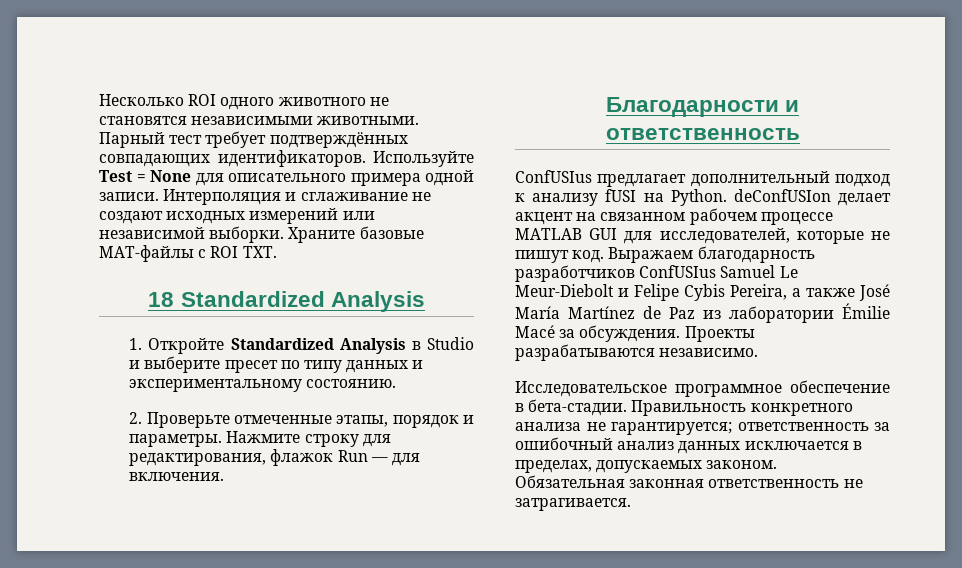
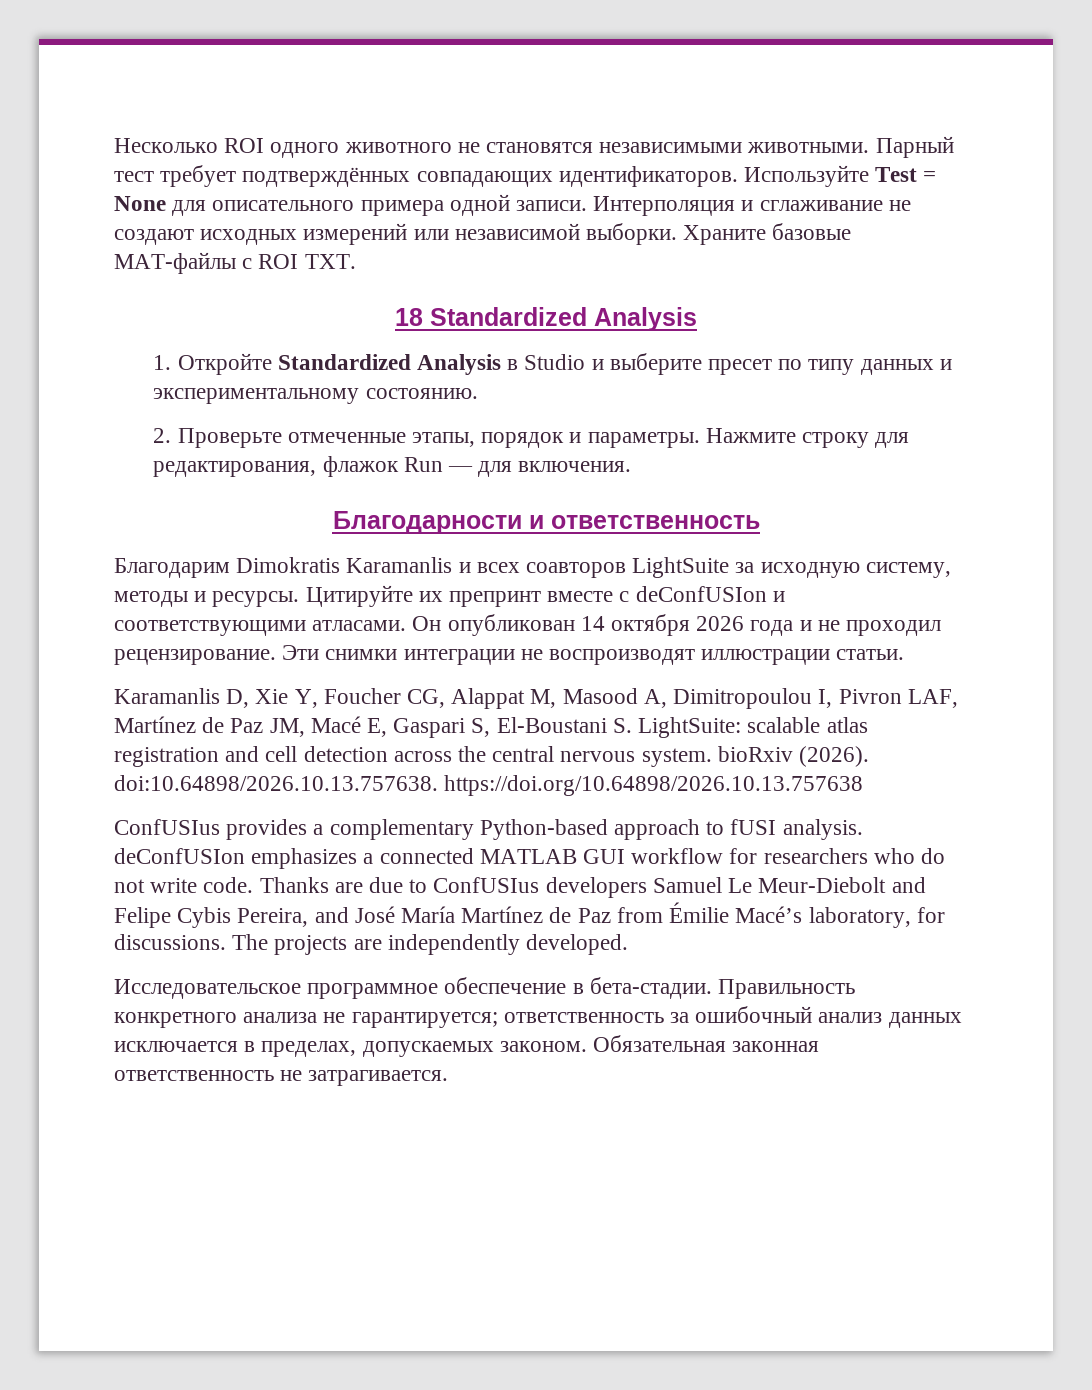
- ConfUSIus предлагает дополнительный подход к анализу fUSI на Python. deConfUSIon делает акцент на связанном рабочем процессе MATLAB GUI для исследователей, которые не пишут код. Выражаем благодарность разработчиков ConfUSIus Samuel Le Meur-Diebolt и Felipe Cybis Pereira, а также José María Martínez de Paz из лаборатории Émilie Macé за обсуждения. Проекты разрабатываются независимо.
+ Благодарим Dimokratis Karamanlis и всех соавторов LightSuite за исходную систему, методы и ресурсы. Цитируйте их препринт вместе с deConfUSIon и соответствующими атласами. Он опубликован 14 октября 2026 года и не проходил рецензирование. Эти снимки интеграции не воспроизводят иллюстрации статьи.
+ Karamanlis D, Xie Y, Foucher CG, Alappat M, Masood A, Dimitropoulou I, Pivron LAF, Martínez de Paz JM, Macé E, Gaspari S, El-Boustani S. LightSuite: scalable atlas registration and cell detection across the central nervous system. bioRxiv (2026). doi:10.64898/2026.10.13.757638. https://doi.org/10.64898/2026.10.13.757638
+ ConfUSIus provides a complementary Python-based approach to fUSI analysis. deConfUSIon emphasizes a connected MATLAB GUI workflow for researchers who do not write code. Thanks are due to ConfUSIus developers Samuel Le Meur-Diebolt and Felipe Cybis Pereira, and José María Martínez de Paz from Émilie Macé’s laboratory, for discussions. The projects are independently developed.

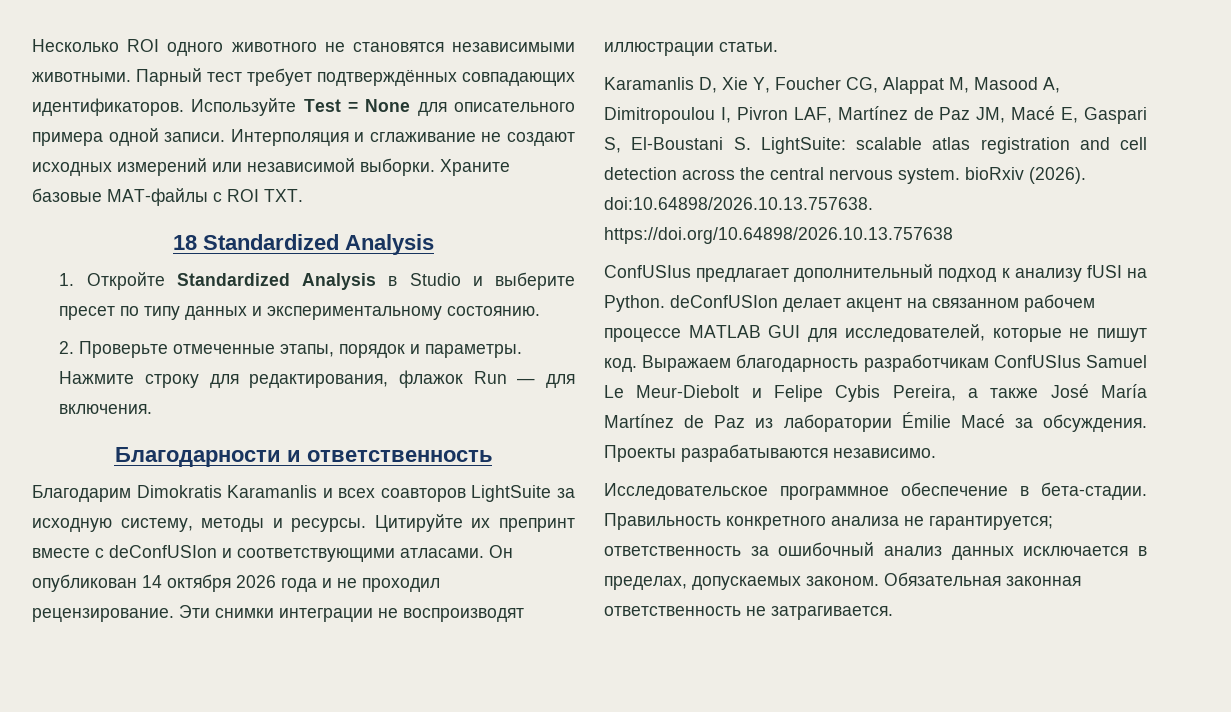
- ConfUSIus provides a complementary Python-based approach to fUSI analysis. deConfUSIon emphasizes a connected MATLAB GUI workflow for researchers who do not write code. Thanks are due to ConfUSIus developers Samuel Le Meur-Diebolt and Felipe Cybis Pereira, and José María Martínez de Paz from Émilie Macé’s laboratory, for discussions. The projects are independently developed.
+ ConfUSIus предлагает дополнительный подход к анализу fUSI на Python. deConfUSIon делает акцент на связанном рабочем процессе MATLAB GUI для исследователей, которые не пишут код. Выражаем благодарность разработчикам ConfUSIus Samuel Le Meur-Diebolt и Felipe Cybis Pereira, а также José María Martínez de Paz из лаборатории Émilie Macé за обсуждения. Проекты разрабатываются независимо.

